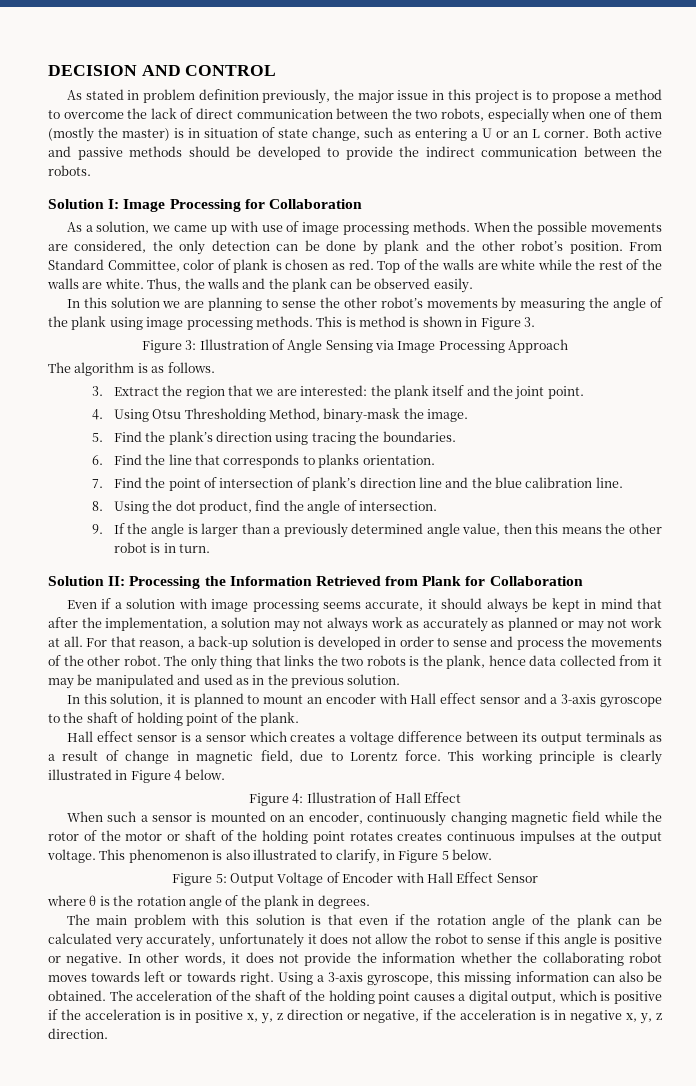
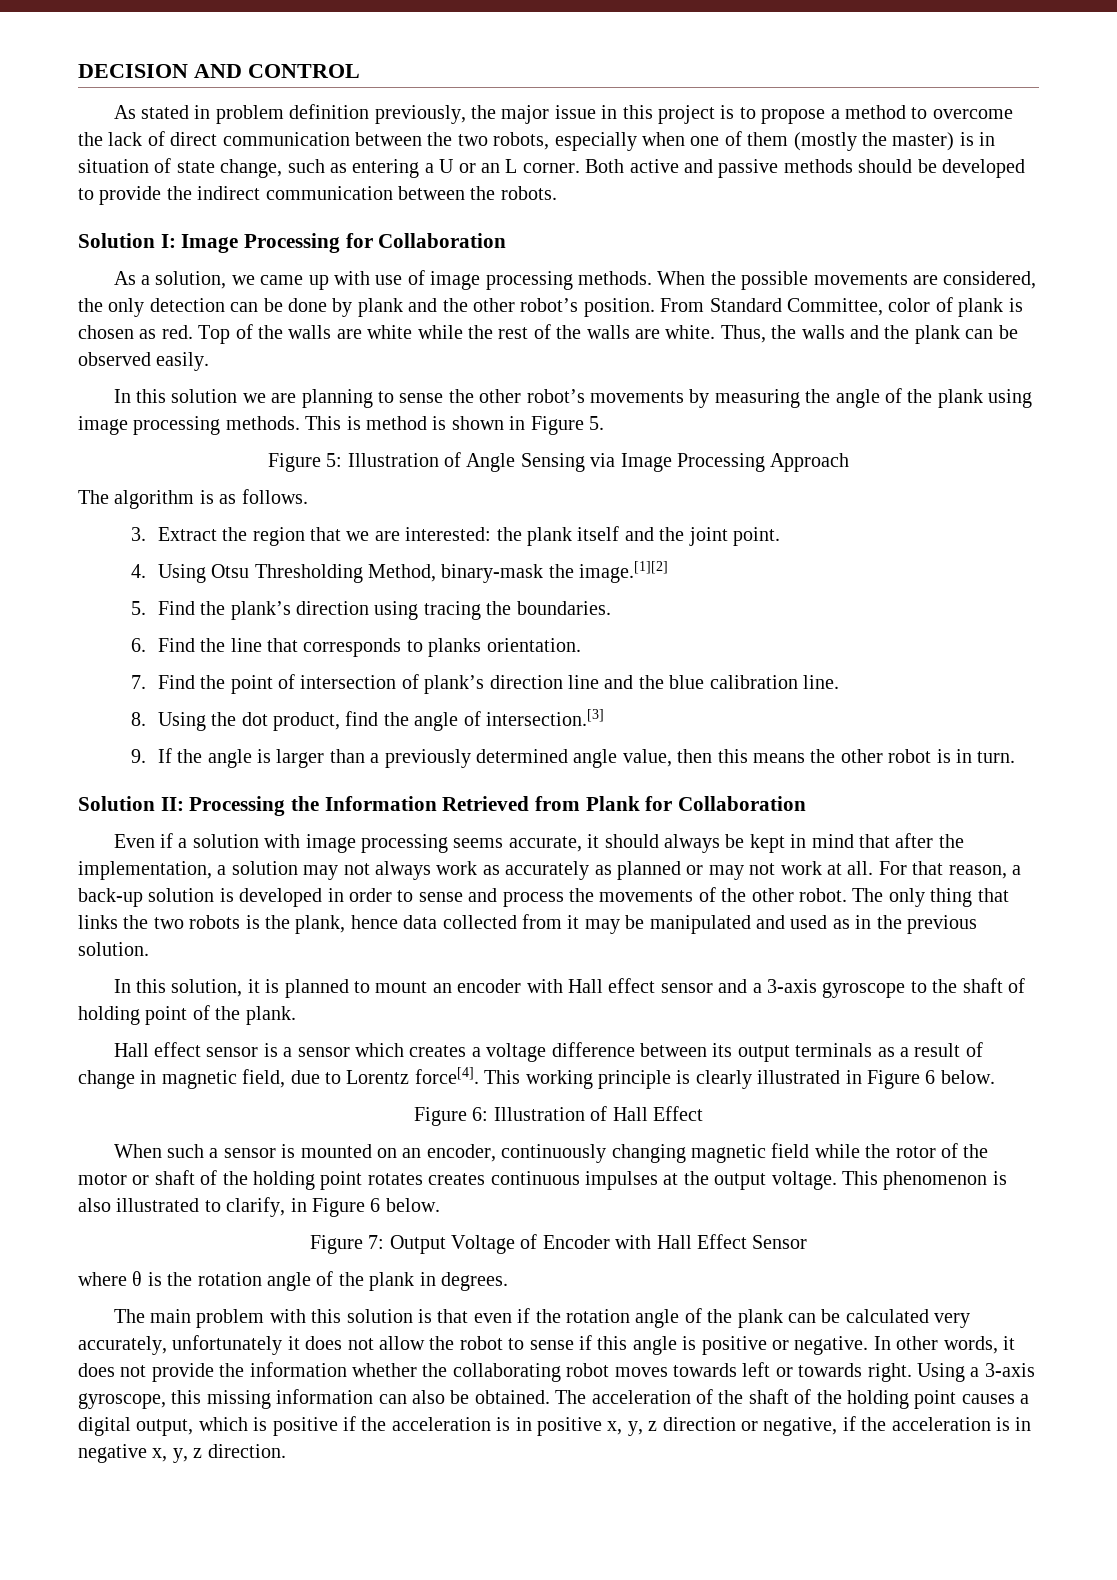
- This is method is shown in Figure 3.
- Figure 3: Illustration of Angle Sensing via Image Processing Approach
+ This is method is shown in Figure 5.
+ Figure 5: Illustration of Angle Sensing via Image Processing Approach
- 4. Using Otsu Thresholding Method, binary-mask the image.
+ 4. Using Otsu Thresholding Method, binary-mask the image.[1][2]
- 8. Using the dot product, find the angle of intersection.
+ 8. Using the dot product, find the angle of intersection.[3]
- Hall effect sensor is a sensor which creates a voltage difference between its output terminals as a result of change in magnetic field, due to Lorentz force.
+ Hall effect sensor is a sensor which creates a voltage difference between its output terminals as a result of change in magnetic field, due to Lorentz force[4].
- This working principle is clearly illustrated in Figure 4 below.
- Figure 4: Illustration of Hall Effect
+ This working principle is clearly illustrated in Figure 6 below.
+ Figure 6: Illustration of Hall Effect
- This phenomenon is also illustrated to clarify, in Figure 5 below.
- Figure 5: Output Voltage of Encoder with Hall Effect Sensor
+ This phenomenon is also illustrated to clarify, in Figure 6 below.
+ Figure 7: Output Voltage of Encoder with Hall Effect Sensor

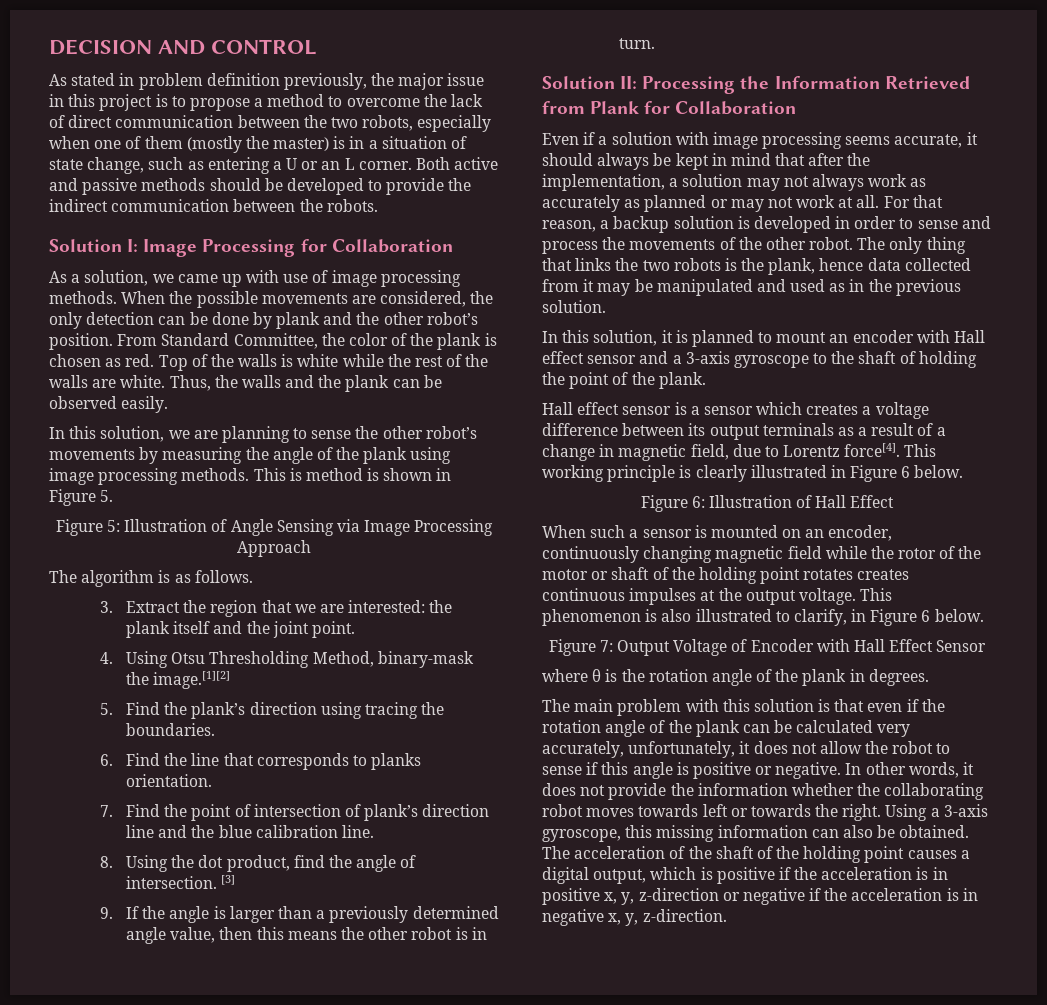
- As stated in problem definition previously, the major issue in this project is to propose a method to overcome the lack of direct communication between the two robots, especially when one of them (mostly the master) is in situation of state change, such as entering a U or an L corner.
+ As stated in problem definition previously, the major issue in this project is to propose a method to overcome the lack of direct communication between the two robots, especially when one of them (mostly the master) is in a situation of state change, such as entering a U or an L corner.
- From Standard Committee, color of plank is chosen as red.
+ From Standard Committee, the color of the plank is chosen as red.
- Top of the walls are white while the rest of the walls are white.
+ Top of the walls is white while the rest of the walls are white.
- In this solution we are planning to sense the other robot’s movements by measuring the angle of the plank using image processing methods.
+ In this solution, we are planning to sense the other robot’s movements by measuring the angle of the plank using image processing methods.
- 8. Using the dot product, find the angle of intersection.[3]
+ 8. Using the dot product, find the angle of intersection. [3]
- For that reason, a back-up solution is developed in order to sense and process the movements of the other robot.
+ For that reason, a backup solution is developed in order to sense and process the movements of the other robot.
- In this solution, it is planned to mount an encoder with Hall effect sensor and a 3-axis gyroscope to the shaft of holding point of the plank.
+ In this solution, it is planned to mount an encoder with Hall effect sensor and a 3-axis gyroscope to the shaft of holding the point of the plank.
- Hall effect sensor is a sensor which creates a voltage difference between its output terminals as a result of change in magnetic field, due to Lorentz force[4].
+ Hall effect sensor is a sensor which creates a voltage difference between its output terminals as a result of a change in magnetic field, due to Lorentz force[4].
- The main problem with this solution is that even if the rotation angle of the plank can be calculated very accurately, unfortunately it does not allow the robot to sense if this angle is positive or negative.
+ The main problem with this solution is that even if the rotation angle of the plank can be calculated very accurately, unfortunately, it does not allow the robot to sense if this angle is positive or negative.
- In other words, it does not provide the information whether the collaborating robot moves towards left or towards right.
+ In other words, it does not provide the information whether the collaborating robot moves towards left or towards the right.
- The acceleration of the shaft of the holding point causes a digital output, which is positive if the acceleration is in positive x, y, z direction or negative, if the acceleration is in negative x, y, z direction.
+ The acceleration of the shaft of the holding point causes a digital output, which is positive if the acceleration is in positive x, y, z-direction or negative if the acceleration is in negative x, y, z-direction.

